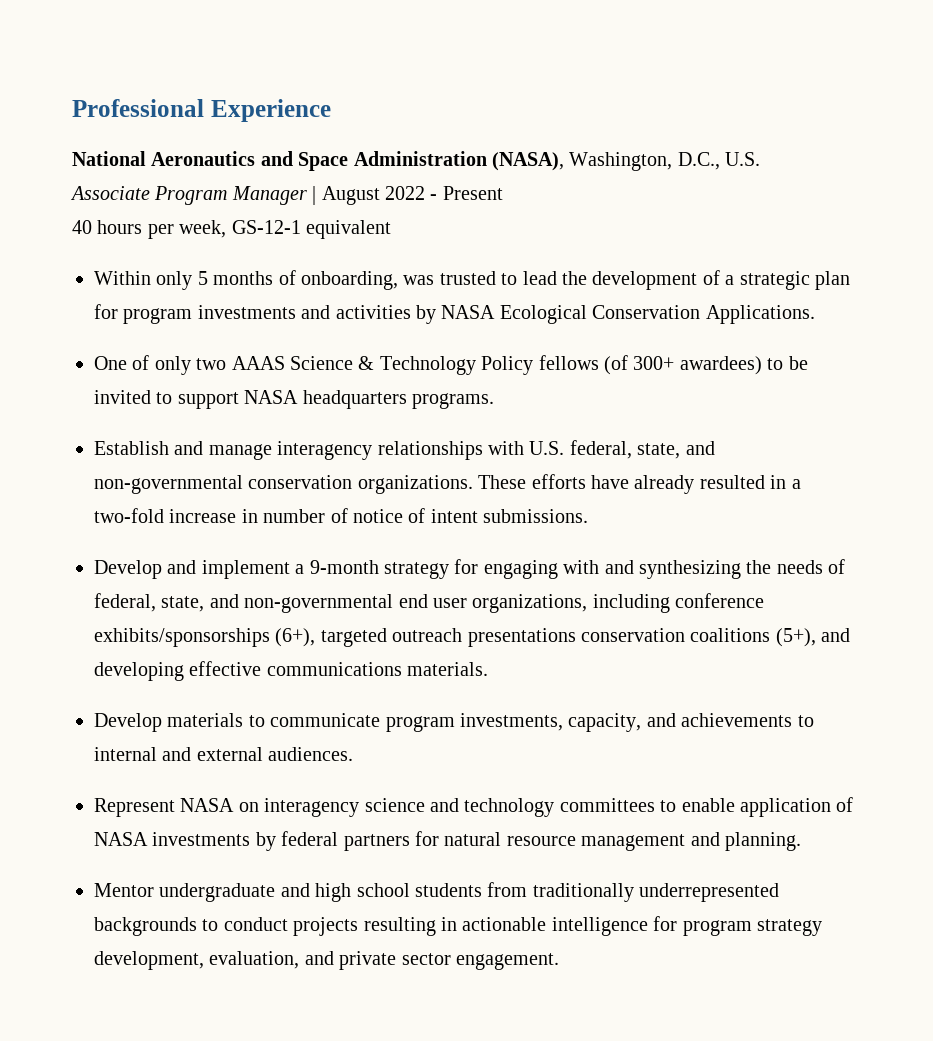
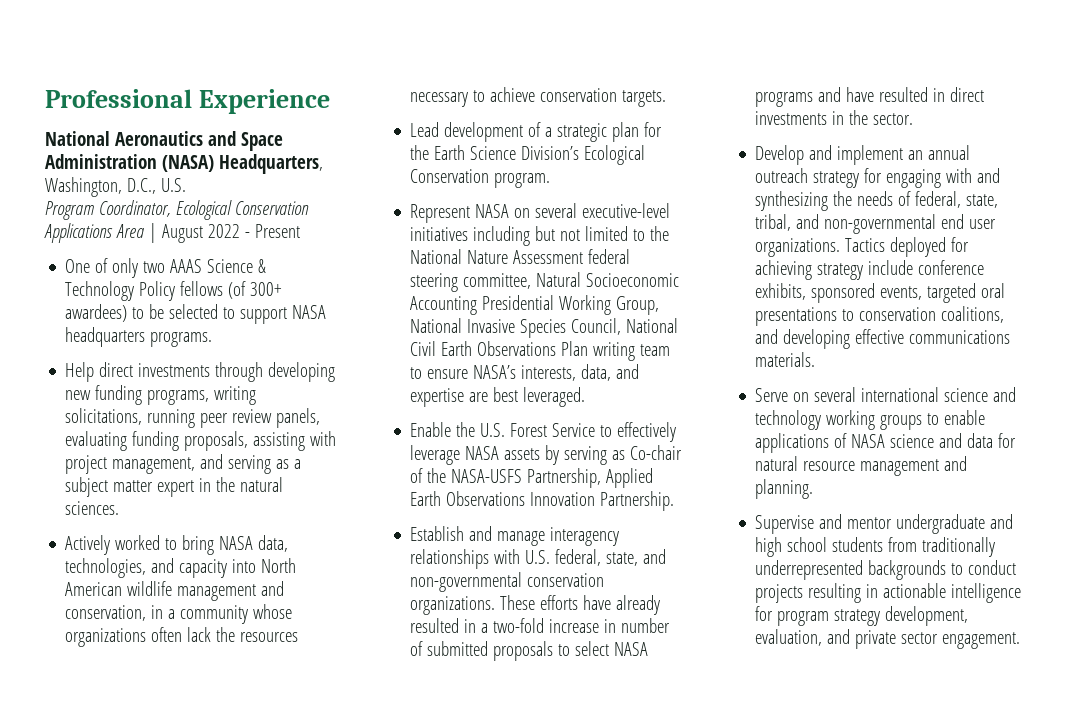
- National Aeronautics and Space Administration (NASA), Washington, D.C., U.S.
+ National Aeronautics and Space Administration (NASA) Headquarters, Washington, D.C., U.S.
- Associate Program Manager | August 2022 - Present
+ Program Coordinator, Ecological Conservation Applications Area | August 2022 - Present
- 40 hours per week, GS-12-1 equivalent
- Within only 5 months of onboarding, was trusted to lead the development of a strategic plan for program investments and activities by NASA Ecological Conservation Applications.
- One of only two AAAS Science & Technology Policy fellows (of 300+ awardees) to be invited to support NASA headquarters programs.
+ One of only two AAAS Science & Technology Policy fellows (of 300+ awardees) to be selected to support NASA headquarters programs.
+ Help direct investments through developing new funding programs, writing solicitations, running peer review panels, evaluating funding proposals, assisting with project management, and serving as a subject matter expert in the natural sciences.
+ Actively worked to bring NASA data, technologies, and capacity into North American wildlife management and conservation, in a community whose organizations often lack the resources necessary to achieve conservation targets.
+ Lead development of a strategic plan for the Earth Science Division’s Ecological Conservation program.
+ Represent NASA on several executive-level initiatives including but not limited to the National Nature Assessment federal steering committee, Natural Socioeconomic Accounting Presidential Working Group, National Invasive Species Council, National Civil Earth Observations Plan writing team to ensure NASA’s interests, data, and expertise are best leveraged.
+ Enable the U.S. Forest Service to effectively leverage NASA assets by serving as Co-chair of the NASA-USFS Partnership, Applied Earth Observations Innovation Partnership.
- These efforts have already resulted in a two-fold increase in number of notice of intent submissions.
+ These efforts have already resulted in a two-fold increase in number of submitted proposals to select NASA programs and have resulted in direct investments in the sector.
- Develop and implement a 9-month strategy for engaging with and synthesizing the needs of federal, state, and non-governmental end user organizations, including conference exhibits/sponsorships (6+), targeted outreach presentations conservation coalitions (5+), and developing effective communications materials.
+ Develop and implement an annual outreach strategy for engaging with and synthesizing the needs of federal, state, tribal, and non-governmental end user organizations. Tactics deployed for achieving strategy include conference exhibits, sponsored events, targeted oral presentations to conservation coalitions, and developing effective communications materials.
- Develop materials to communicate program investments, capacity, and achievements to internal and external audiences.
- Represent NASA on interagency science and technology committees to enable application of NASA investments by federal partners for natural resource management and planning.
+ Serve on several international science and technology working groups to enable applications of NASA science and data for natural resource management and planning.
- Mentor undergraduate and high school students from traditionally underrepresented backgrounds to conduct projects resulting in actionable intelligence for program strategy development, evaluation, and private sector engagement.
+ Supervise and mentor undergraduate and high school students from traditionally underrepresented backgrounds to conduct projects resulting in actionable intelligence for program strategy development, evaluation, and private sector engagement.

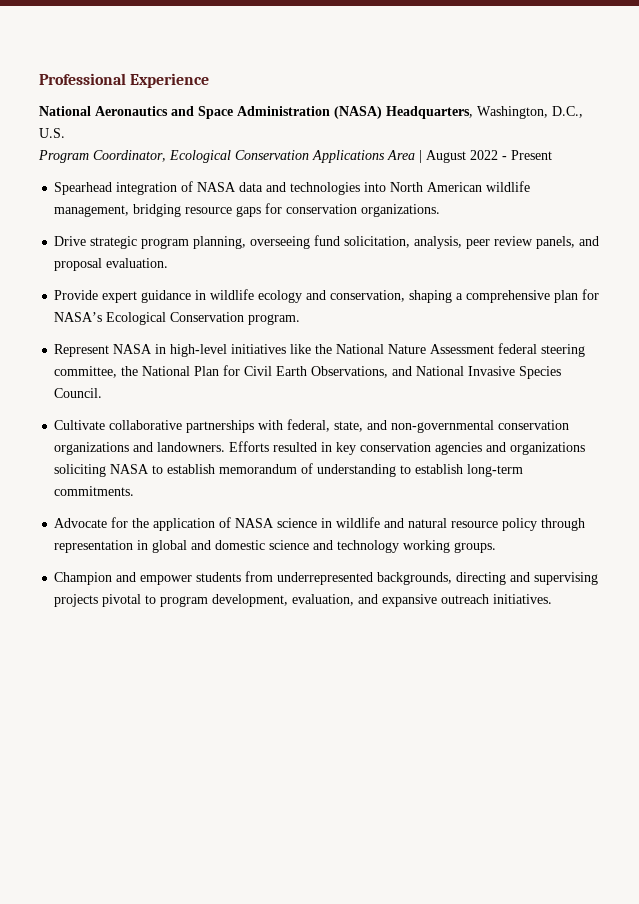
- One of only two AAAS Science & Technology Policy fellows (of 300+ awardees) to be selected to support NASA headquarters programs.
- Help direct investments through developing new funding programs, writing solicitations, running peer review panels, evaluating funding proposals, assisting with project management, and serving as a subject matter expert in the natural sciences.
- Actively worked to bring NASA data, technologies, and capacity into North American wildlife management and conservation, in a community whose organizations often lack the resources necessary to achieve conservation targets.
- Lead development of a strategic plan for the Earth Science Division’s Ecological Conservation program.
+ Spearhead integration of NASA data and technologies into North American wildlife management, bridging resource gaps for conservation organizations.
+ Drive strategic program planning, overseeing fund solicitation, analysis, peer review panels, and proposal evaluation.
+ Provide expert guidance in wildlife ecology and conservation, shaping a comprehensive plan for NASA’s Ecological Conservation program.
- Represent NASA on several executive-level initiatives including but not limited to the National Nature Assessment federal steering committee, Natural Socioeconomic Accounting Presidential Working Group, National Invasive Species Council, National Civil Earth Observations Plan writing team to ensure NASA’s interests, data, and expertise are best leveraged.
- Enable the U.S. Forest Service to effectively leverage NASA assets by serving as Co-chair of the NASA-USFS Partnership, Applied Earth Observations Innovation Partnership.
- Establish and manage interagency relationships with U.S. federal, state, and non-governmental conservation organizations. These efforts have already resulted in a two-fold increase in number of submitted proposals to select NASA programs and have resulted in direct investments in the sector.
- Develop and implement an annual outreach strategy for engaging with and synthesizing the needs of federal, state, tribal, and non-governmental end user organizations. Tactics deployed for achieving strategy include conference exhibits, sponsored events, targeted oral presentations to conservation coalitions, and developing effective communications materials.
- Serve on several international science and technology working groups to enable applications of NASA science and data for natural resource management and planning.
- Supervise and mentor undergraduate and high school students from traditionally underrepresented backgrounds to conduct projects resulting in actionable intelligence for program strategy development, evaluation, and private sector engagement.
+ Represent NASA in high-level initiatives like the National Nature Assessment federal steering committee, the National Plan for Civil Earth Observations, and National Invasive Species Council.
+ Cultivate collaborative partnerships with federal, state, and non-governmental conservation organizations and landowners. Efforts resulted in key conservation agencies and organizations soliciting NASA to establish memorandum of understanding to establish long-term commitments.
+ Advocate for the application of NASA science in wildlife and natural resource policy through representation in global and domestic science and technology working groups.
+ Champion and empower students from underrepresented backgrounds, directing and supervising projects pivotal to program development, evaluation, and expansive outreach initiatives.

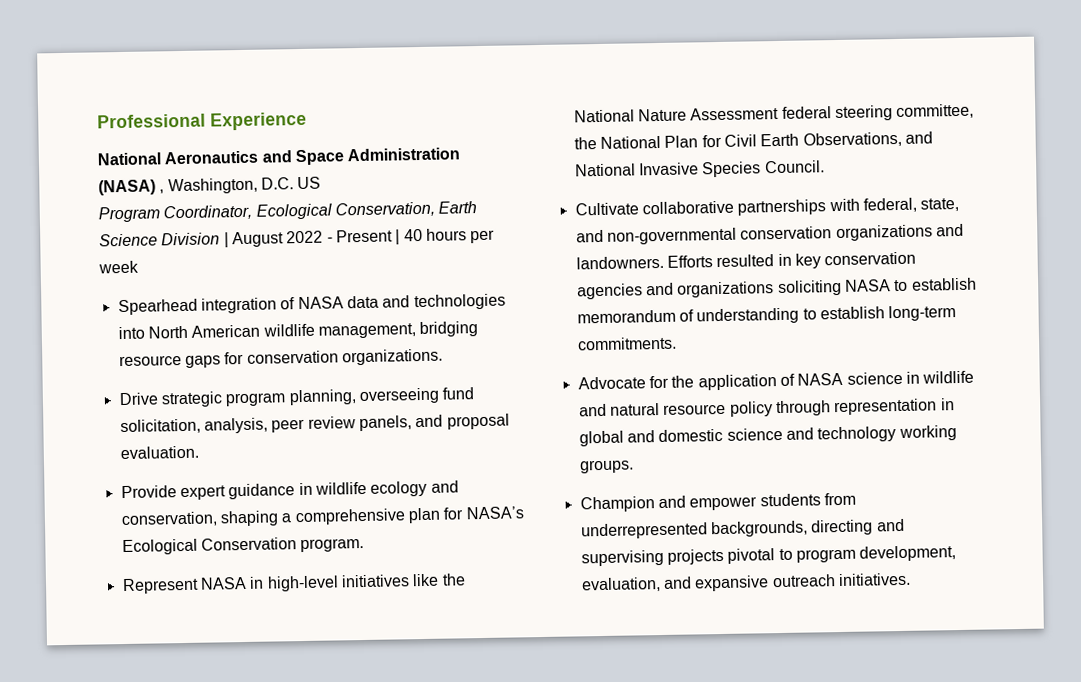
- National Aeronautics and Space Administration (NASA) Headquarters, Washington, D.C., U.S.
+ National Aeronautics and Space Administration (NASA) , Washington, D.C. US
- Program Coordinator, Ecological Conservation Applications Area | August 2022 - Present
+ Program Coordinator, Ecological Conservation, Earth Science Division | August 2022 - Present | 40 hours per week

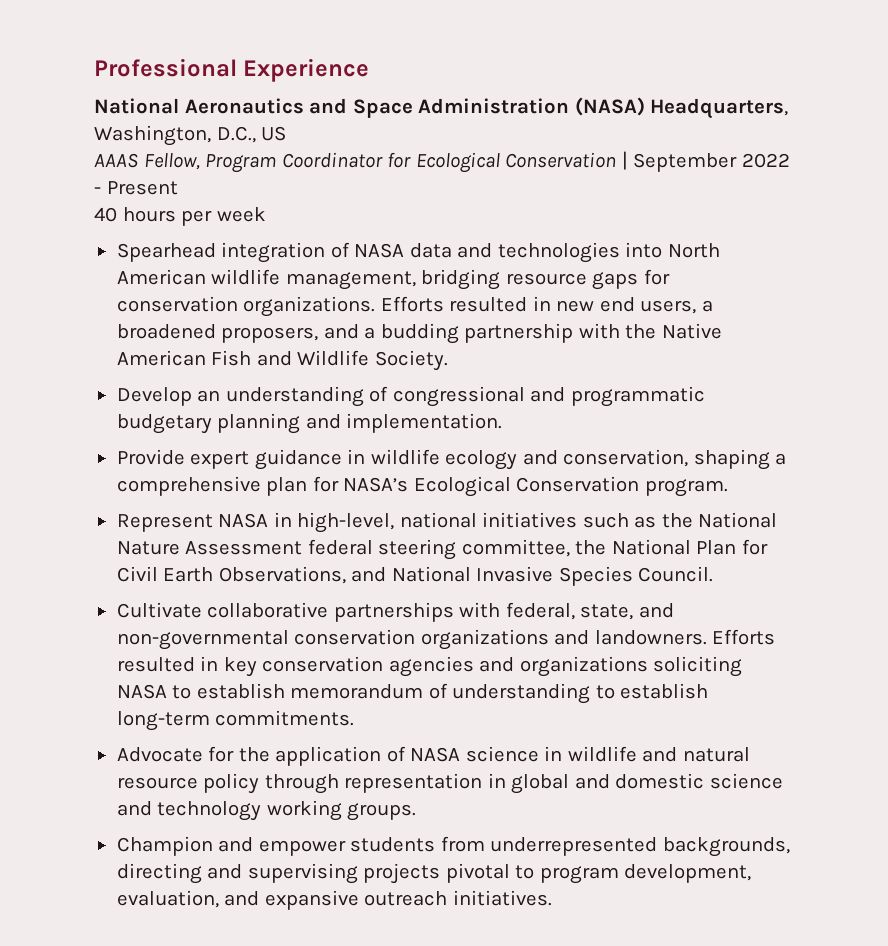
- National Aeronautics and Space Administration (NASA) , Washington, D.C. US
- Program Coordinator, Ecological Conservation, Earth Science Division | August 2022 - Present | 40 hours per week
+ National Aeronautics and Space Administration (NASA) Headquarters, Washington, D.C., US
+ AAAS Fellow, Program Coordinator for Ecological Conservation | September 2022 - Present
+ 40 hours per week
- Spearhead integration of NASA data and technologies into North American wildlife management, bridging resource gaps for conservation organizations.
- Drive strategic program planning, overseeing fund solicitation, analysis, peer review panels, and proposal evaluation.
+ Spearhead integration of NASA data and technologies into North American wildlife management, bridging resource gaps for conservation organizations. Efforts resulted in new end users, a broadened proposers, and a budding partnership with the Native American Fish and Wildlife Society.
+ Develop an understanding of congressional and programmatic budgetary planning and implementation.
- Represent NASA in high-level initiatives like the National Nature Assessment federal steering committee, the National Plan for Civil Earth Observations, and National Invasive Species Council.
+ Represent NASA in high-level, national initiatives such as the National Nature Assessment federal steering committee, the National Plan for Civil Earth Observations, and National Invasive Species Council.

